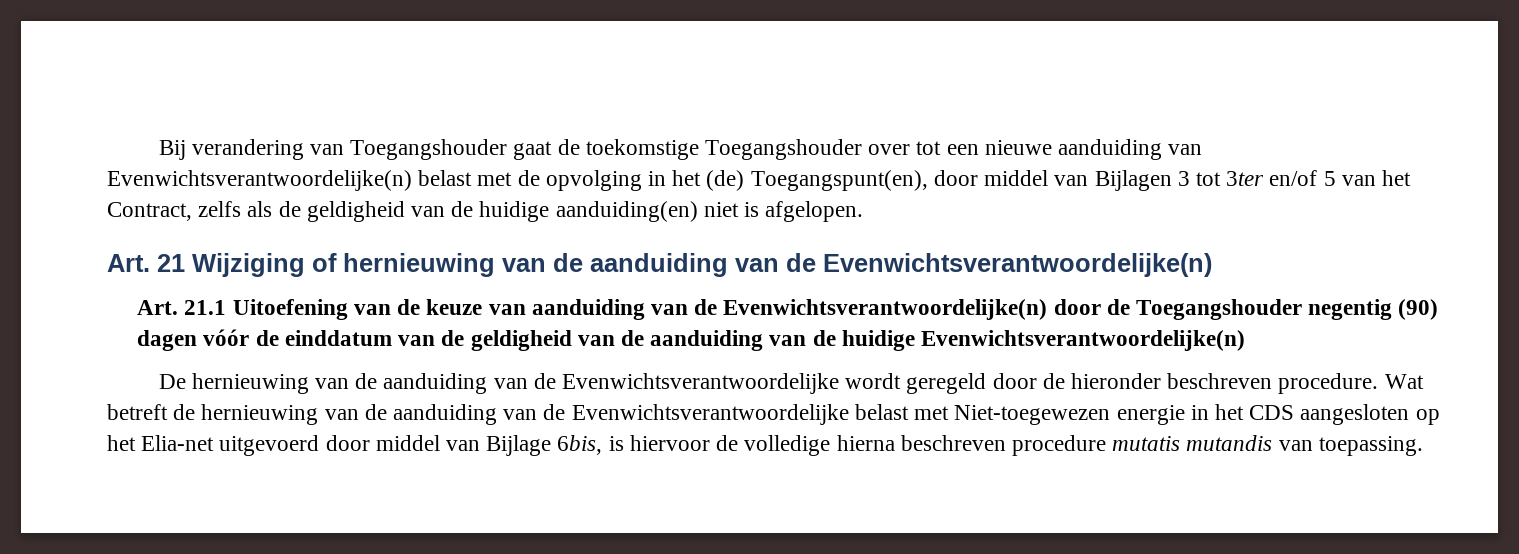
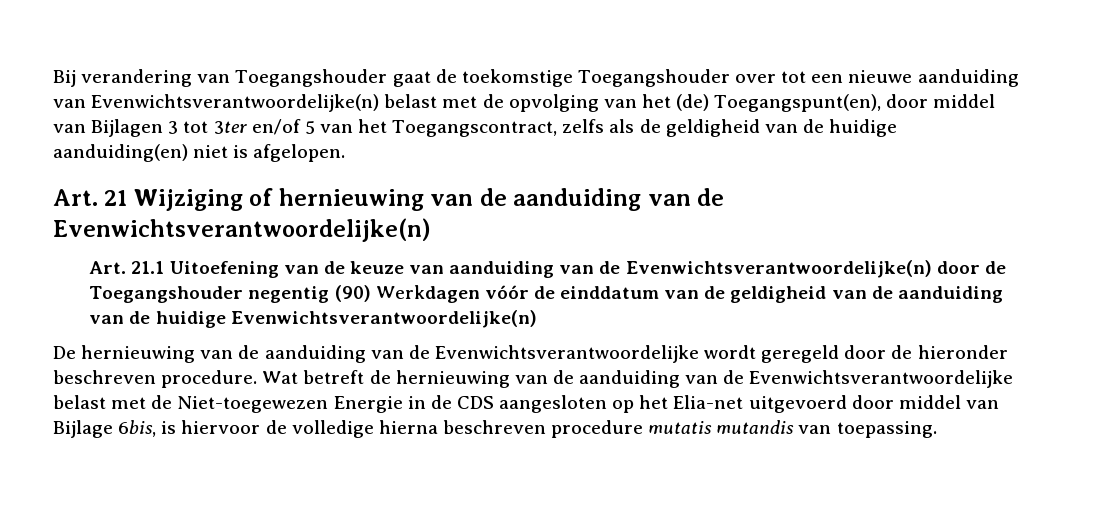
- Bij verandering van Toegangshouder gaat de toekomstige Toegangshouder over tot een nieuwe aanduiding van Evenwichtsverantwoordelijke(n) belast met de opvolging in het (de) Toegangspunt(en), door middel van Bijlagen 3 tot 3ter en/of 5 van het Contract, zelfs als de geldigheid van de huidige aanduiding(en) niet is afgelopen.
+ Bij verandering van Toegangshouder gaat de toekomstige Toegangshouder over tot een nieuwe aanduiding van Evenwichtsverantwoordelijke(n) belast met de opvolging van het (de) Toegangspunt(en), door middel van Bijlagen 3 tot 3ter en/of 5 van het Toegangscontract, zelfs als de geldigheid van de huidige aanduiding(en) niet is afgelopen.
- Art. 21.1 Uitoefening van de keuze van aanduiding van de Evenwichtsverantwoordelijke(n) door de Toegangshouder negentig (90) dagen vóór de einddatum van de geldigheid van de aanduiding van de huidige Evenwichtsverantwoordelijke(n)
+ Art. 21.1 Uitoefening van de keuze van aanduiding van de Evenwichtsverantwoordelijke(n) door de Toegangshouder negentig (90) Werkdagen vóór de einddatum van de geldigheid van de aanduiding van de huidige Evenwichtsverantwoordelijke(n)
- Wat betreft de hernieuwing van de aanduiding van de Evenwichtsverantwoordelijke belast met Niet-toegewezen energie in het CDS aangesloten op het Elia-net uitgevoerd door middel van Bijlage 6bis, is hiervoor de volledige hierna beschreven procedure mutatis mutandis van toepassing.
+ Wat betreft de hernieuwing van de aanduiding van de Evenwichtsverantwoordelijke belast met de Niet-toegewezen Energie in de CDS aangesloten op het Elia-net uitgevoerd door middel van Bijlage 6bis, is hiervoor de volledige hierna beschreven procedure mutatis mutandis van toepassing.

